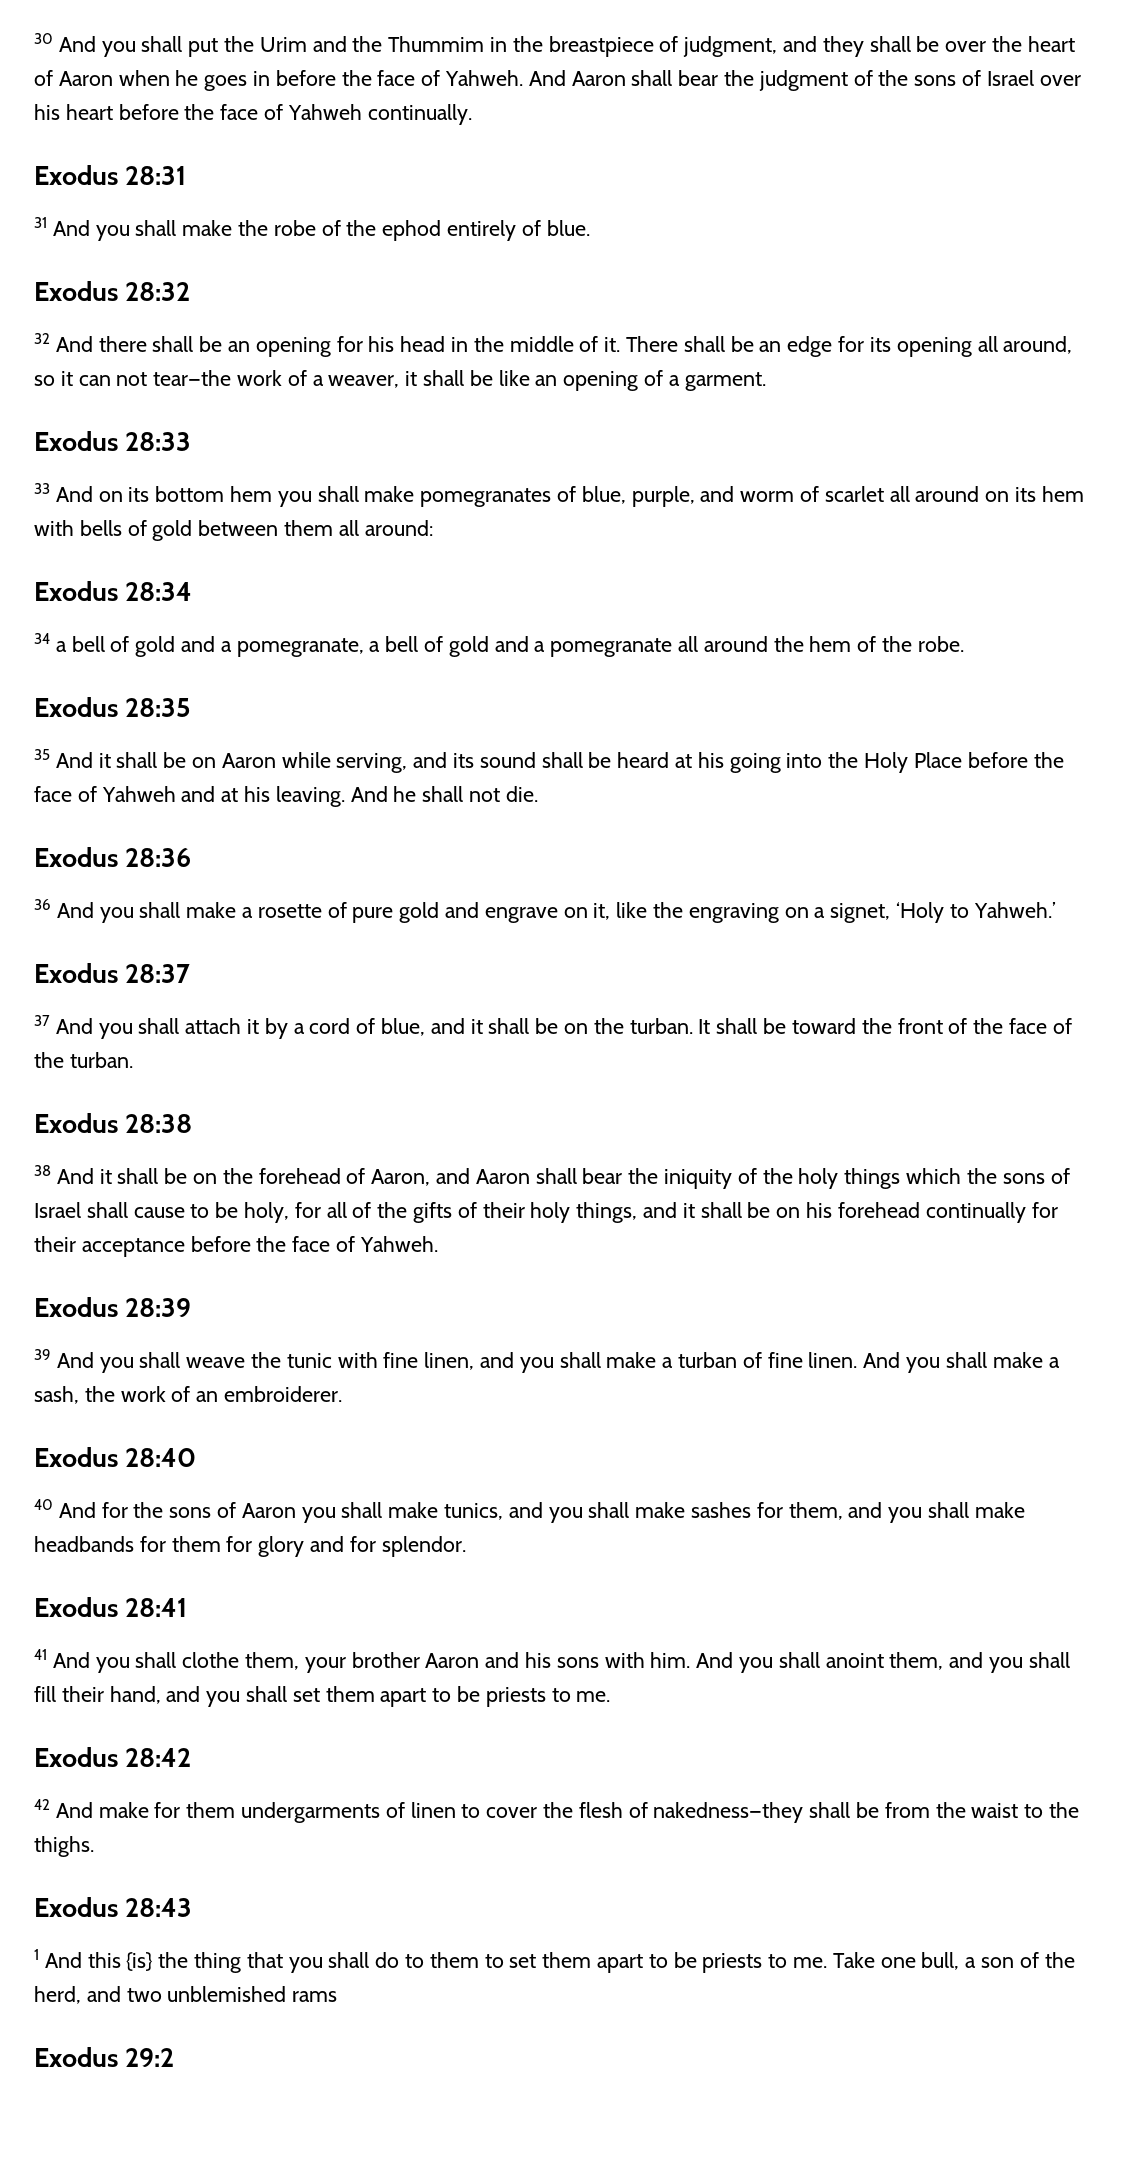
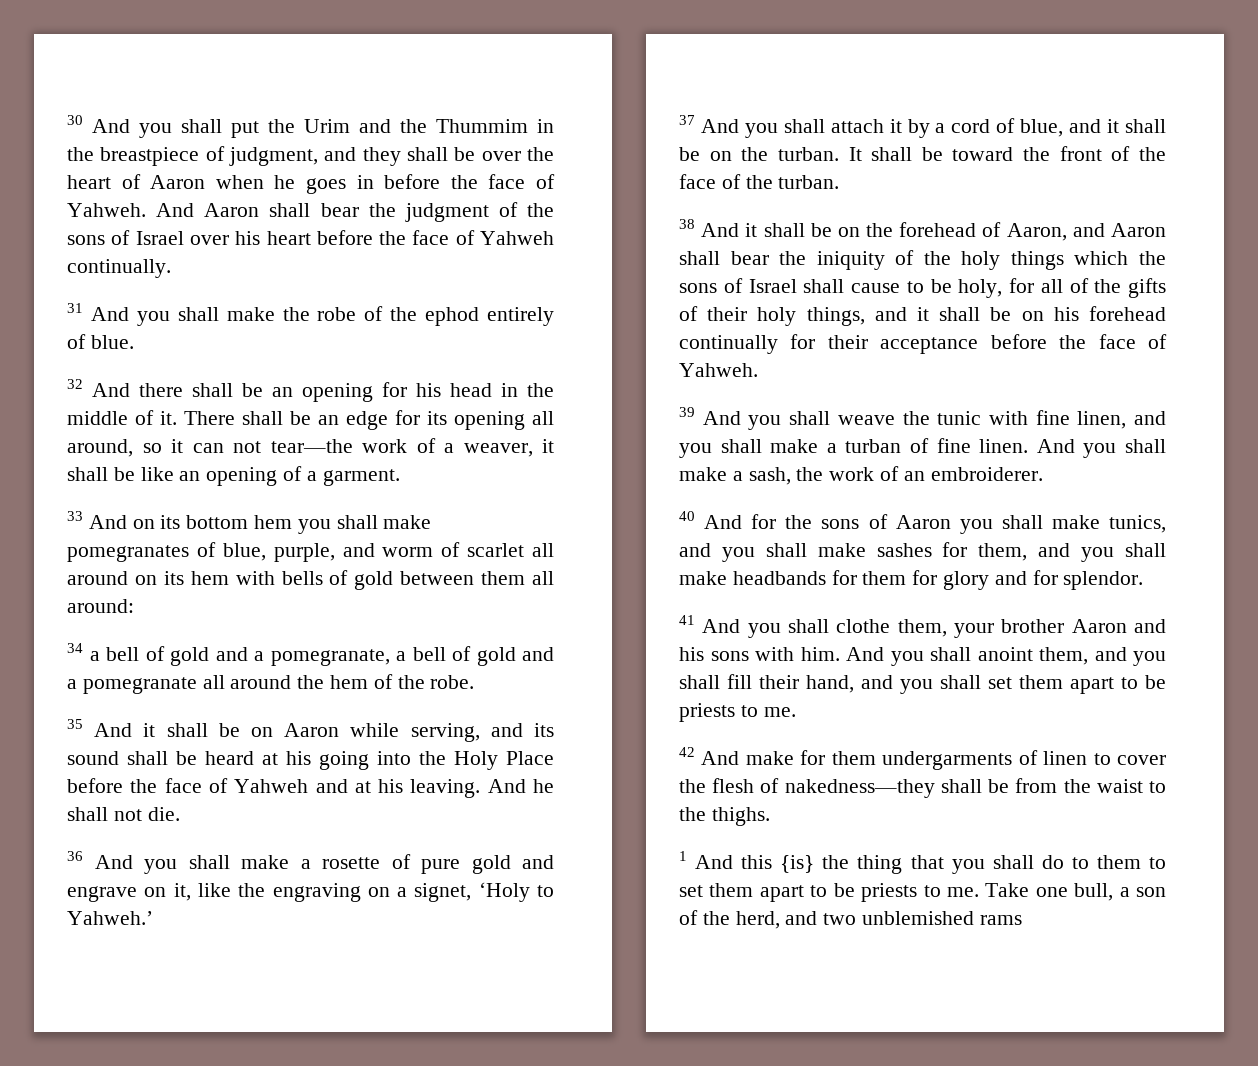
- Exodus 28:31
- Exodus 28:32
- Exodus 28:33
- Exodus 28:34
- Exodus 28:35
- Exodus 28:36
- Exodus 28:37
- Exodus 28:38
- Exodus 28:39
- Exodus 28:40
- Exodus 28:41
- Exodus 28:42
- Exodus 28:43
- Exodus 29:2

